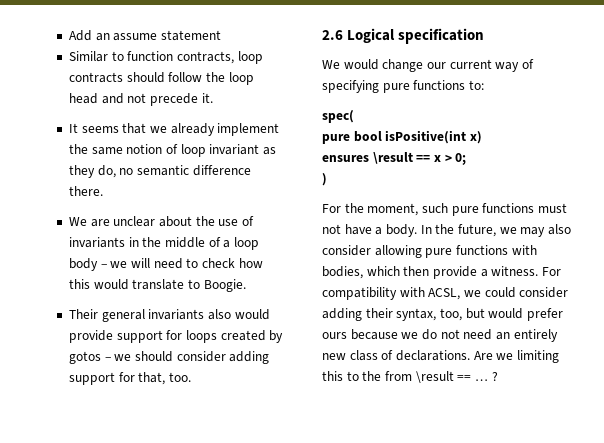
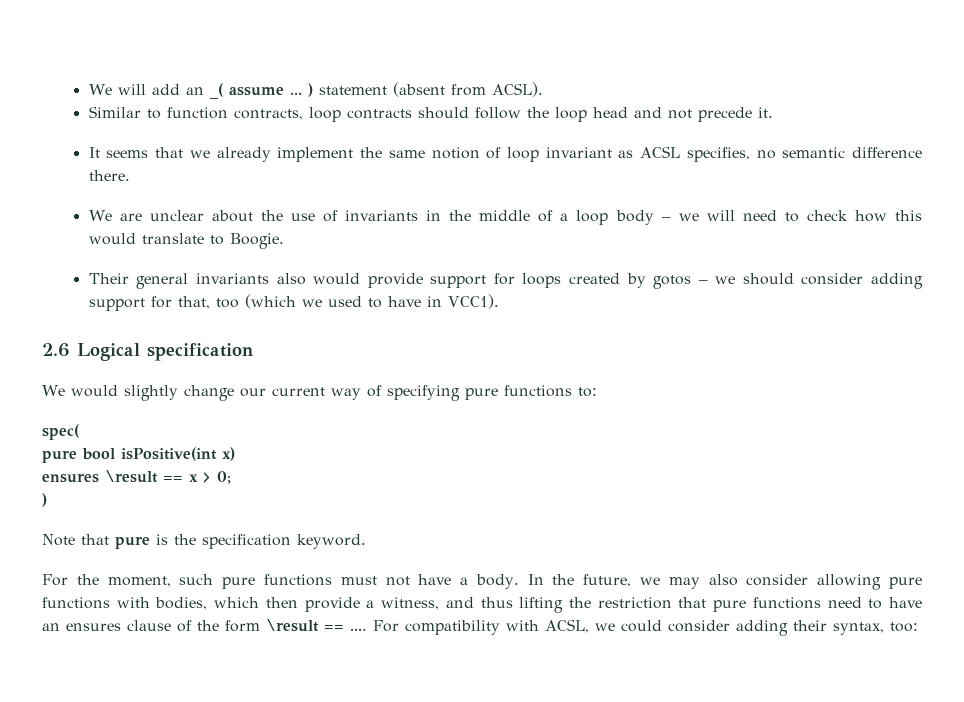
- Add an assume statement
+ We will add an _( assume ... ) statement (absent from ACSL).
- It seems that we already implement the same notion of loop invariant as they do, no semantic difference there.
+ It seems that we already implement the same notion of loop invariant as ACSL specifies, no semantic difference there.
- Their general invariants also would provide support for loops created by gotos – we should consider adding support for that, too.
+ Their general invariants also would provide support for loops created by gotos – we should consider adding support for that, too (which we used to have in VCC1).
- We would change our current way of specifying pure functions to:
+ We would slightly change our current way of specifying pure functions to:
+ Note that pure is the specification keyword.
- In the future, we may also consider allowing pure functions with bodies, which then provide a witness.
+ In the future, we may also consider allowing pure functions with bodies, which then provide a witness, and thus lifting the restriction that pure functions need to have an ensures clause of the form \result == ....
- For compatibility with ACSL, we could consider adding their syntax, too, but would prefer ours because we do not need an entirely new class of declarations. Are we limiting this to the from \result == … ?
+ For compatibility with ACSL, we could consider adding their syntax, too:

